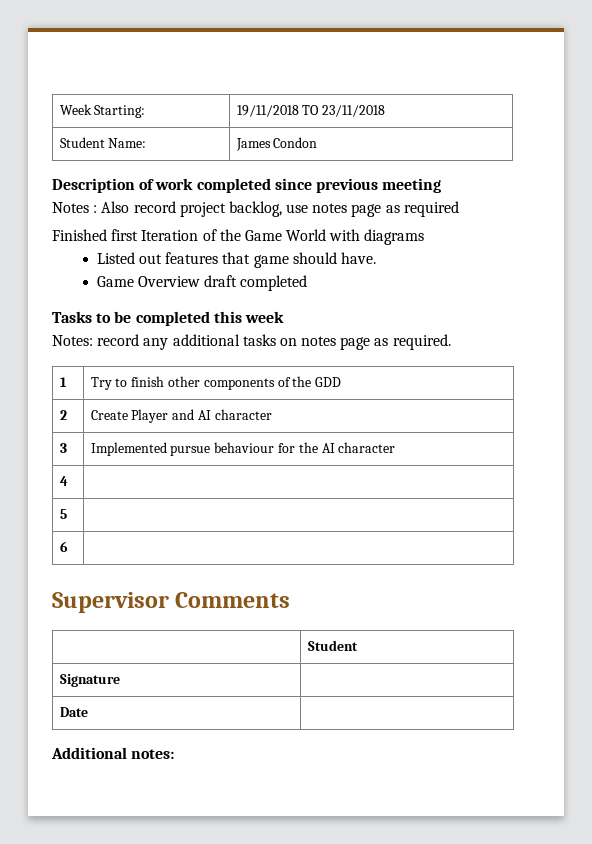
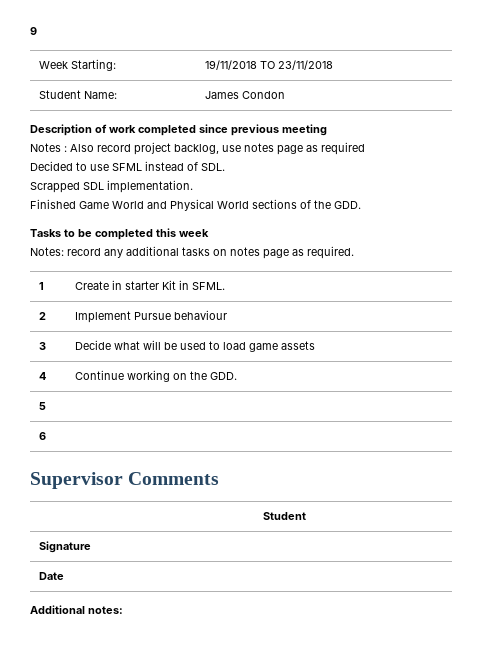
+ 9
- Finished first Iteration of the Game World with diagrams
- Listed out features that game should have.
- Game Overview draft completed
+ Decided to use SFML instead of SDL.
+ Scrapped SDL implementation.
+ Finished Game World and Physical World sections of the GDD.
- 1 | Try to finish other components of the GDD
- 2 | Create Player and AI character
- 3 | Implemented pursue behaviour for the AI character
- 4 |
+ 1 | Create in starter Kit in SFML.
+ 2 | Implement Pursue behaviour
+ 3 | Decide what will be used to load game assets
+ 4 | Continue working on the GDD.

